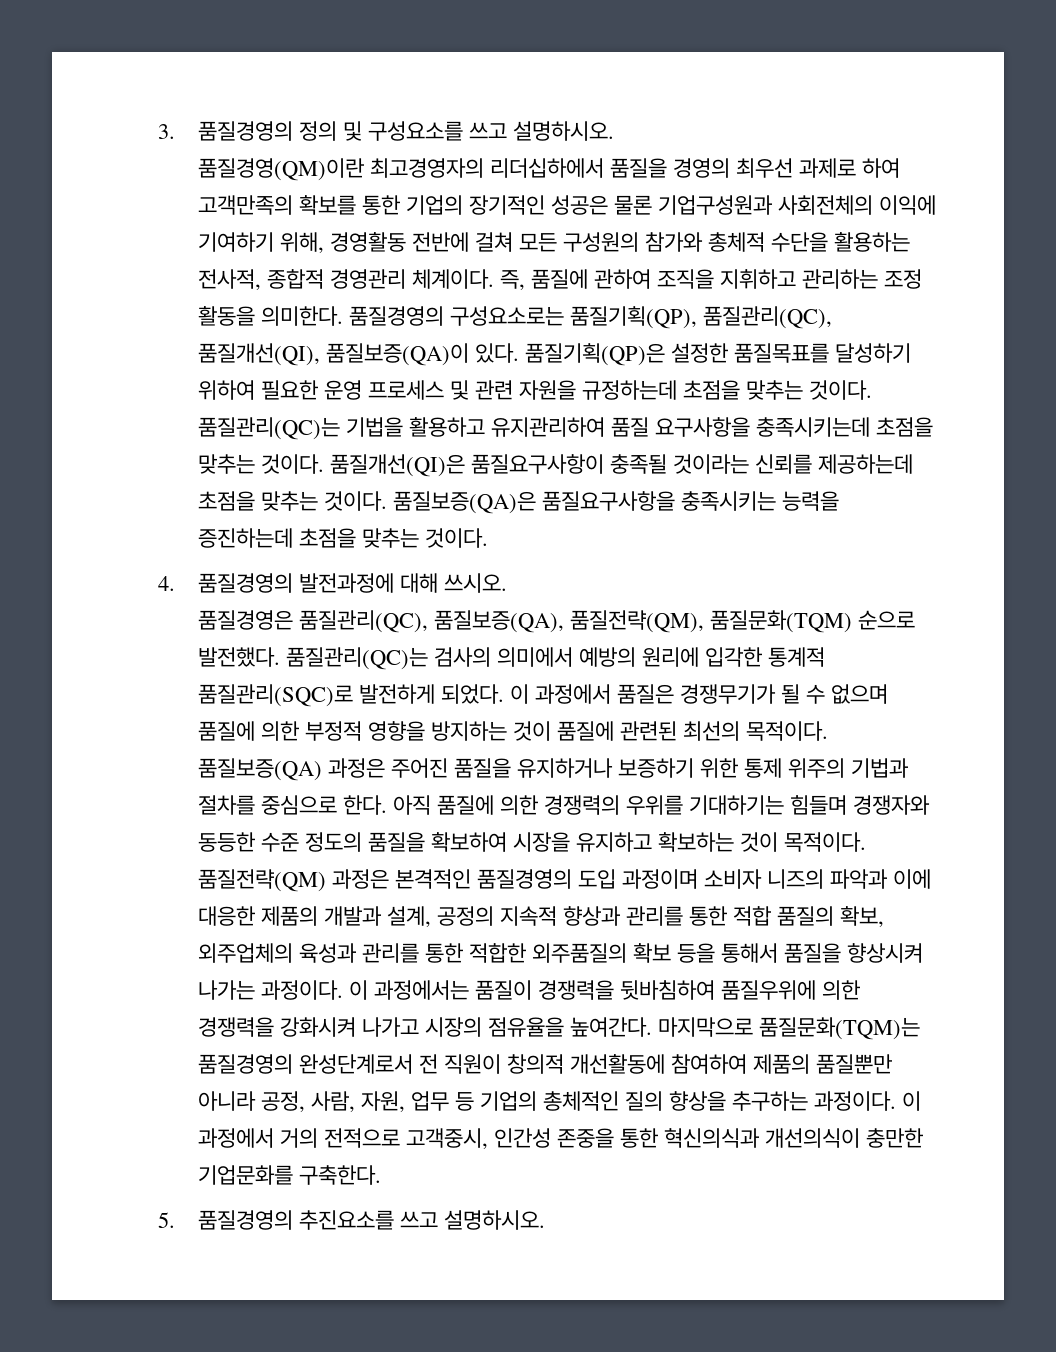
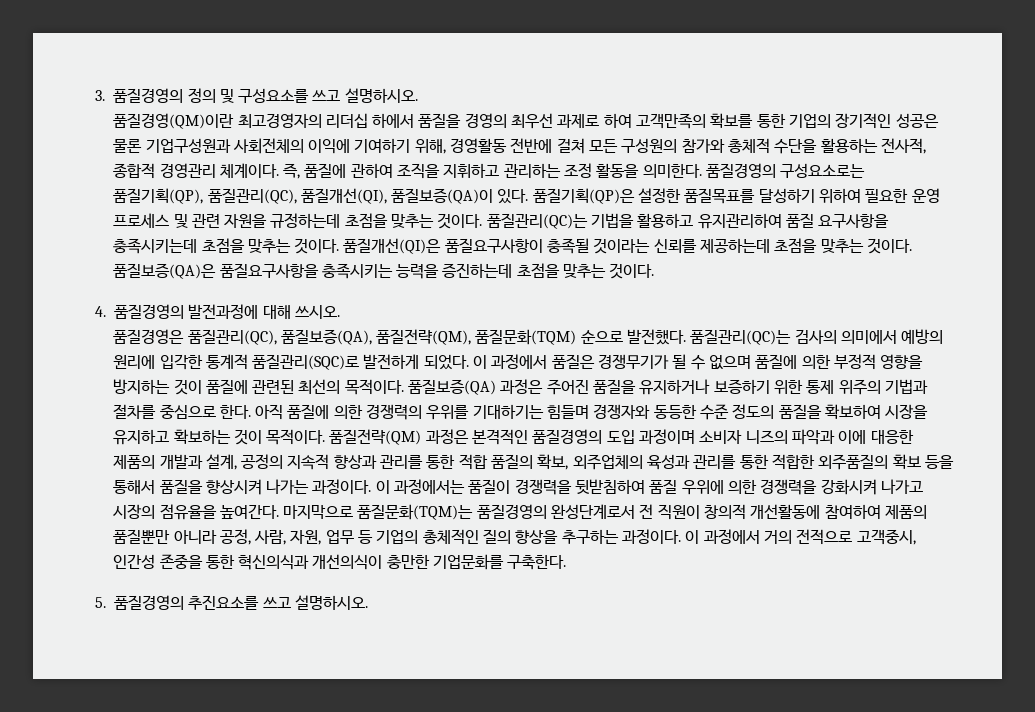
- 품질경영(QM)이란 최고경영자의 리더십하에서 품질을 경영의 최우선 과제로 하여 고객만족의 확보를 통한 기업의 장기적인 성공은 물론 기업구성원과 사회전체의 이익에 기여하기 위해, 경영활동 전반에 걸쳐 모든 구성원의 참가와 총체적 수단을 활용하는 전사적, 종합적 경영관리 체계이다.
+ 품질경영(QM)이란 최고경영자의 리더십 하에서 품질을 경영의 최우선 과제로 하여 고객만족의 확보를 통한 기업의 장기적인 성공은 물론 기업구성원과 사회전체의 이익에 기여하기 위해, 경영활동 전반에 걸쳐 모든 구성원의 참가와 총체적 수단을 활용하는 전사적, 종합적 경영관리 체계이다.
- 이 과정에서는 품질이 경쟁력을 뒷바침하여 품질우위에 의한 경쟁력을 강화시켜 나가고 시장의 점유율을 높여간다.
+ 이 과정에서는 품질이 경쟁력을 뒷받침하여 품질 우위에 의한 경쟁력을 강화시켜 나가고 시장의 점유율을 높여간다.

